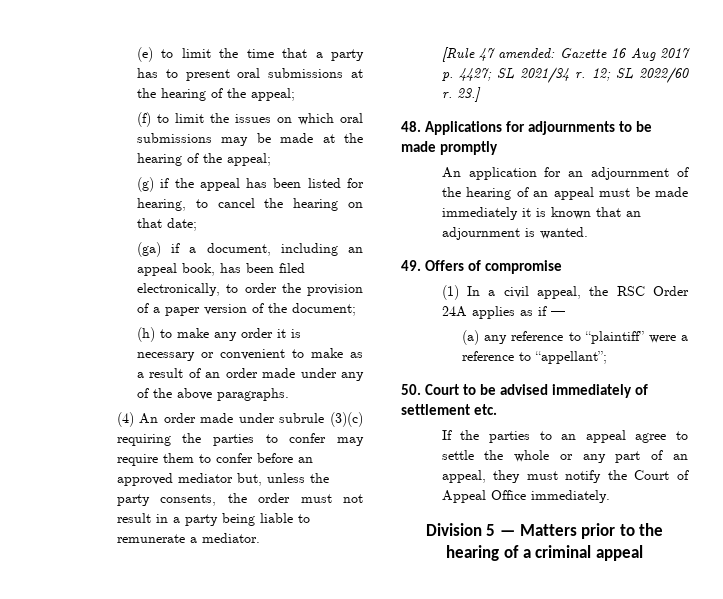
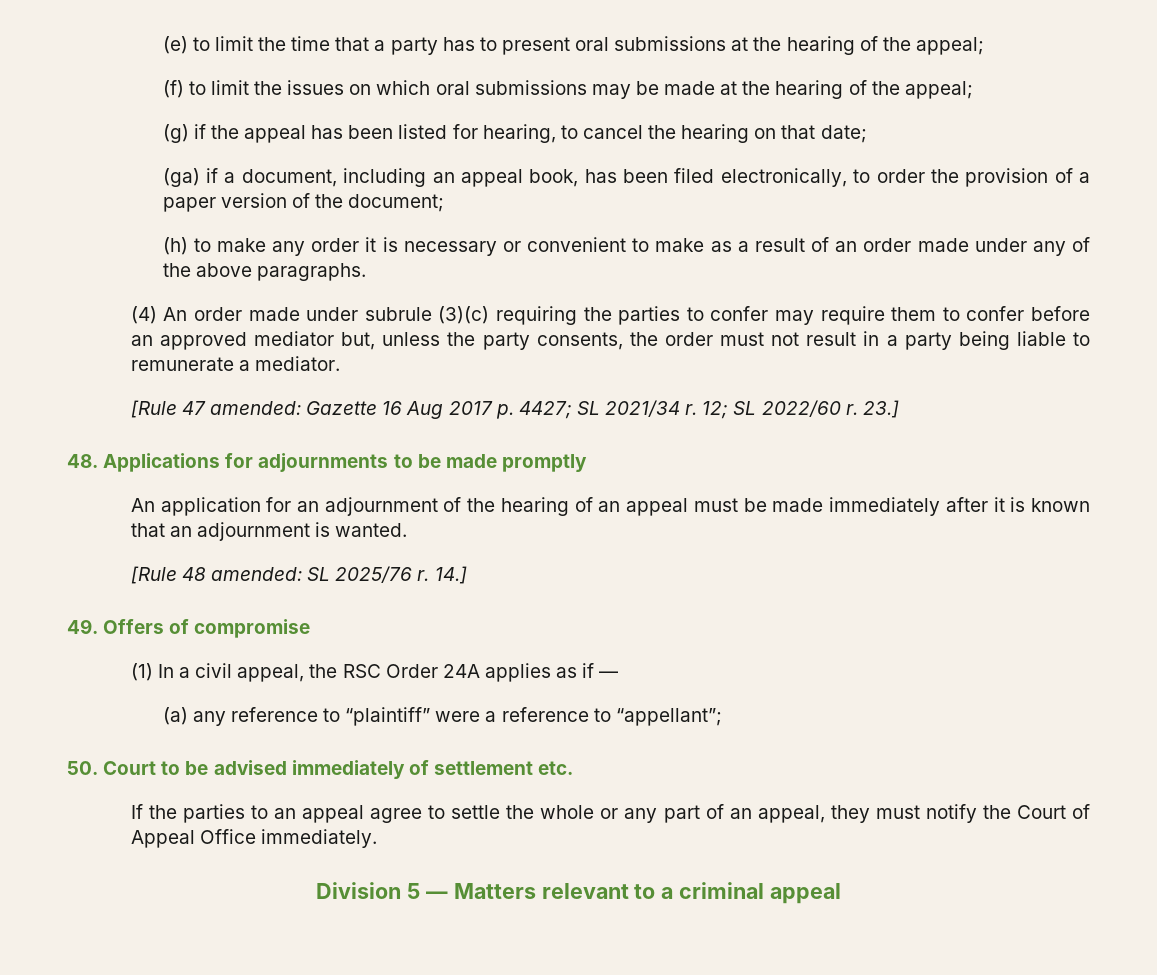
- An application for an adjournment of the hearing of an appeal must be made immediately it is known that an adjournment is wanted.
+ An application for an adjournment of the hearing of an appeal must be made immediately after it is known that an adjournment is wanted.
+ [Rule 48 amended: SL 2025/76 r. 14.]
- Division 5 — Matters prior to the hearing of a criminal appeal
+ Division 5 — Matters relevant to a criminal appeal

